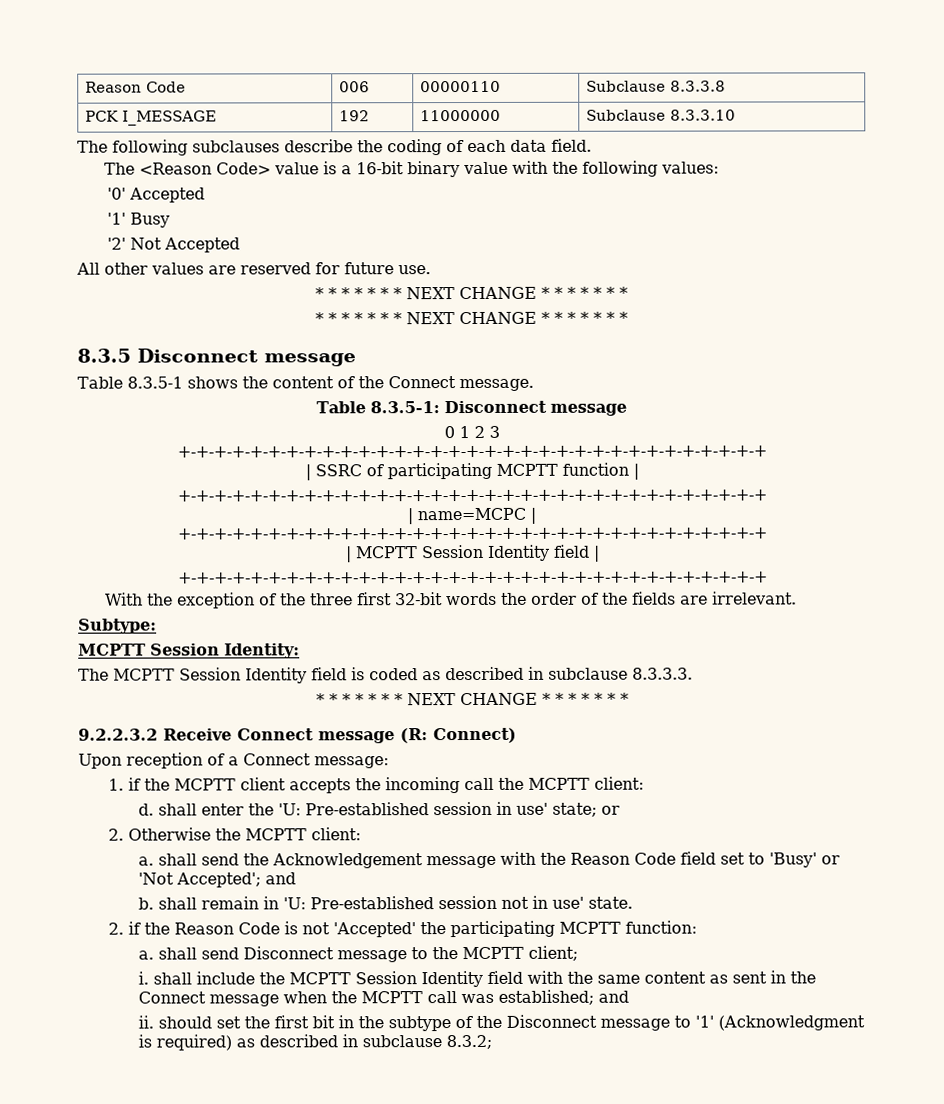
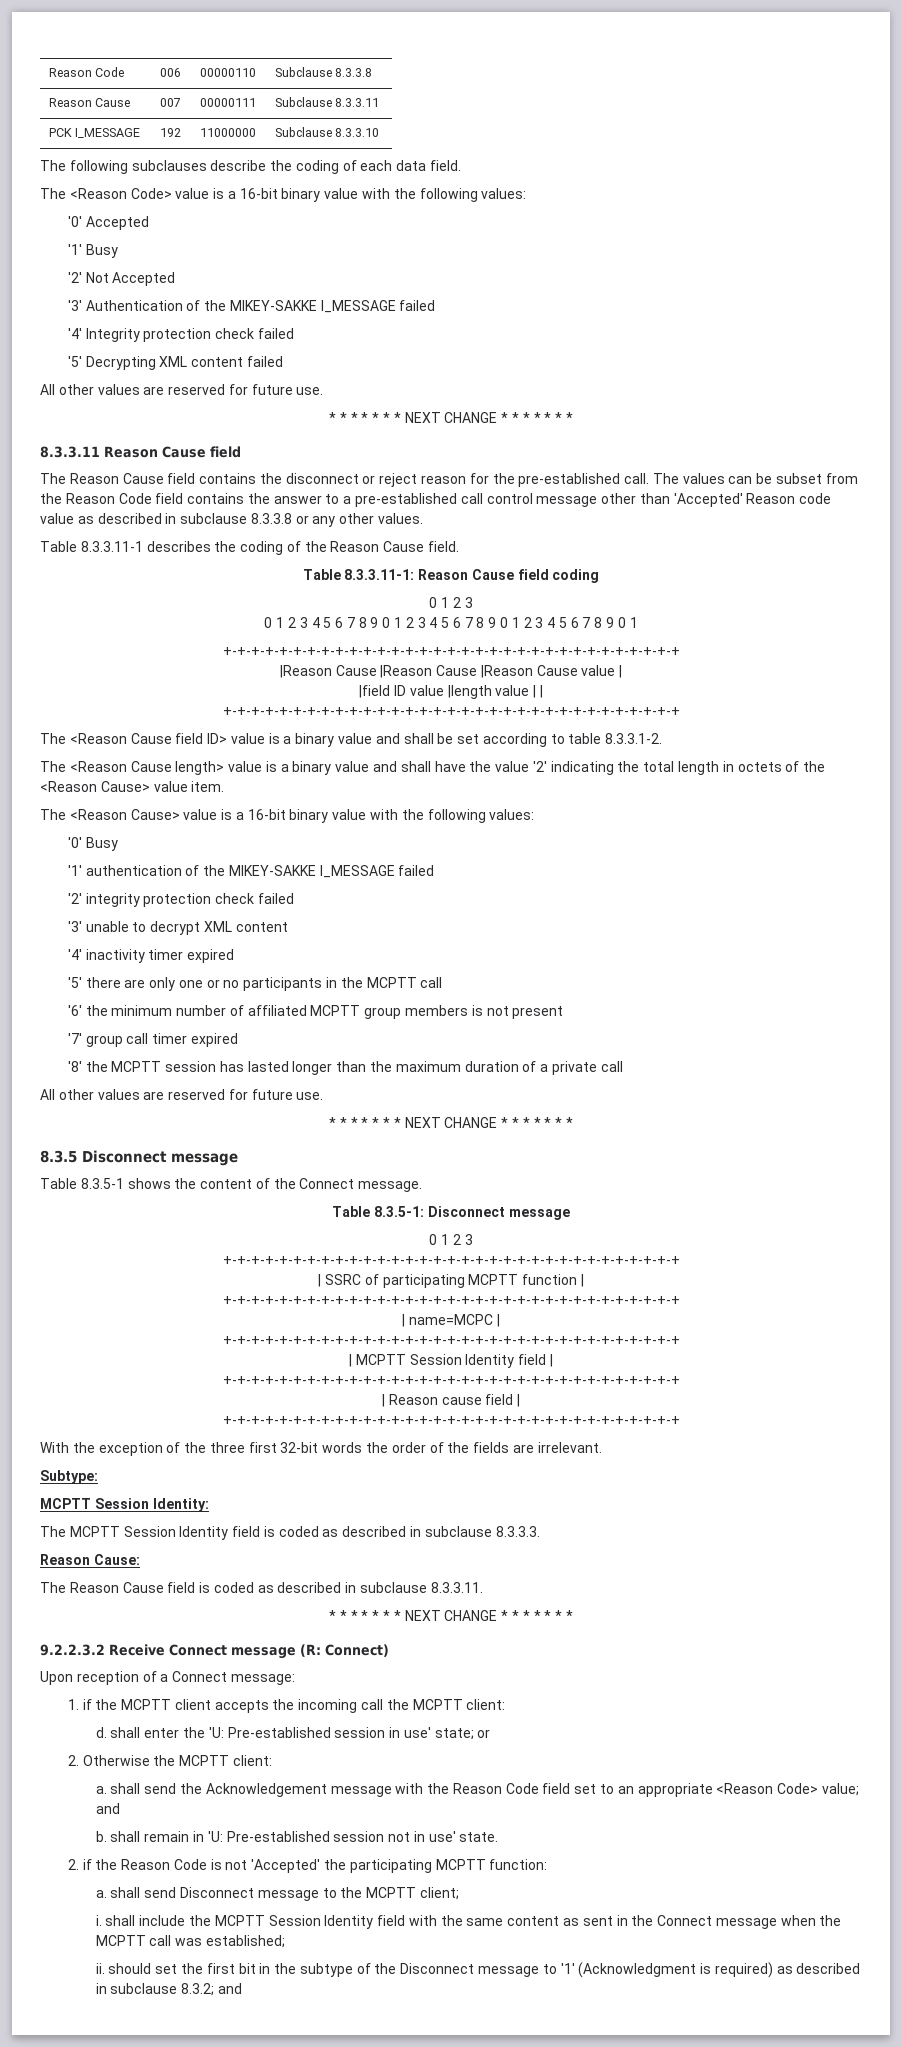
+ Reason Cause | 007 | 00000111 | Subclause 8.3.3.11
+ '3' Authentication of the MIKEY-SAKKE I_MESSAGE failed
+ '4' Integrity protection check failed
+ '5' Decrypting XML content failed
+ 8.3.3.11 Reason Cause field
+ The Reason Cause field contains the disconnect or reject reason for the pre-established call. The values can be subset from the Reason Code field contains the answer to a pre-established call control message other than 'Accepted' Reason code value as described in subclause 8.3.3.8 or any other values.
+ Table 8.3.3.11-1 describes the coding of the Reason Cause field.
+ Table 8.3.3.11-1: Reason Cause field coding
+ 0 1 2 3
+ 0 1 2 3 4 5 6 7 8 9 0 1 2 3 4 5 6 7 8 9 0 1 2 3 4 5 6 7 8 9 0 1
+ +-+-+-+-+-+-+-+-+-+-+-+-+-+-+-+-+-+-+-+-+-+-+-+-+-+-+-+-+-+-+-+-+
+ |Reason Cause |Reason Cause |Reason Cause value |
+ |field ID value |length value | |
+ +-+-+-+-+-+-+-+-+-+-+-+-+-+-+-+-+-+-+-+-+-+-+-+-+-+-+-+-+-+-+-+-+
+ The <Reason Cause field ID> value is a binary value and shall be set according to table 8.3.3.1-2.
+ The <Reason Cause length> value is a binary value and shall have the value '2' indicating the total length in octets of the <Reason Cause> value item.
+ The <Reason Cause> value is a 16-bit binary value with the following values:
+ '0' Busy
+ '1' authentication of the MIKEY-SAKKE I_MESSAGE failed
+ '2' integrity protection check failed
+ '3' unable to decrypt XML content
+ '4' inactivity timer expired
+ '5' there are only one or no participants in the MCPTT call
+ '6' the minimum number of affiliated MCPTT group members is not present
+ '7' group call timer expired
+ '8' the MCPTT session has lasted longer than the maximum duration of a private call
+ All other values are reserved for future use.
+ | Reason cause field |
+ +-+-+-+-+-+-+-+-+-+-+-+-+-+-+-+-+-+-+-+-+-+-+-+-+-+-+-+-+-+-+-+-+
+ Reason Cause:
+ The Reason Cause field is coded as described in subclause 8.3.3.11.
- a. shall send the Acknowledgement message with the Reason Code field set to 'Busy' or 'Not Accepted'; and
+ a. shall send the Acknowledgement message with the Reason Code field set to an appropriate <Reason Code> value; and
- i. shall include the MCPTT Session Identity field with the same content as sent in the Connect message when the MCPTT call was established; and
+ i. shall include the MCPTT Session Identity field with the same content as sent in the Connect message when the MCPTT call was established;
- ii. should set the first bit in the subtype of the Disconnect message to '1' (Acknowledgment is required) as described in subclause 8.3.2;
+ ii. should set the first bit in the subtype of the Disconnect message to '1' (Acknowledgment is required) as described in subclause 8.3.2; and

